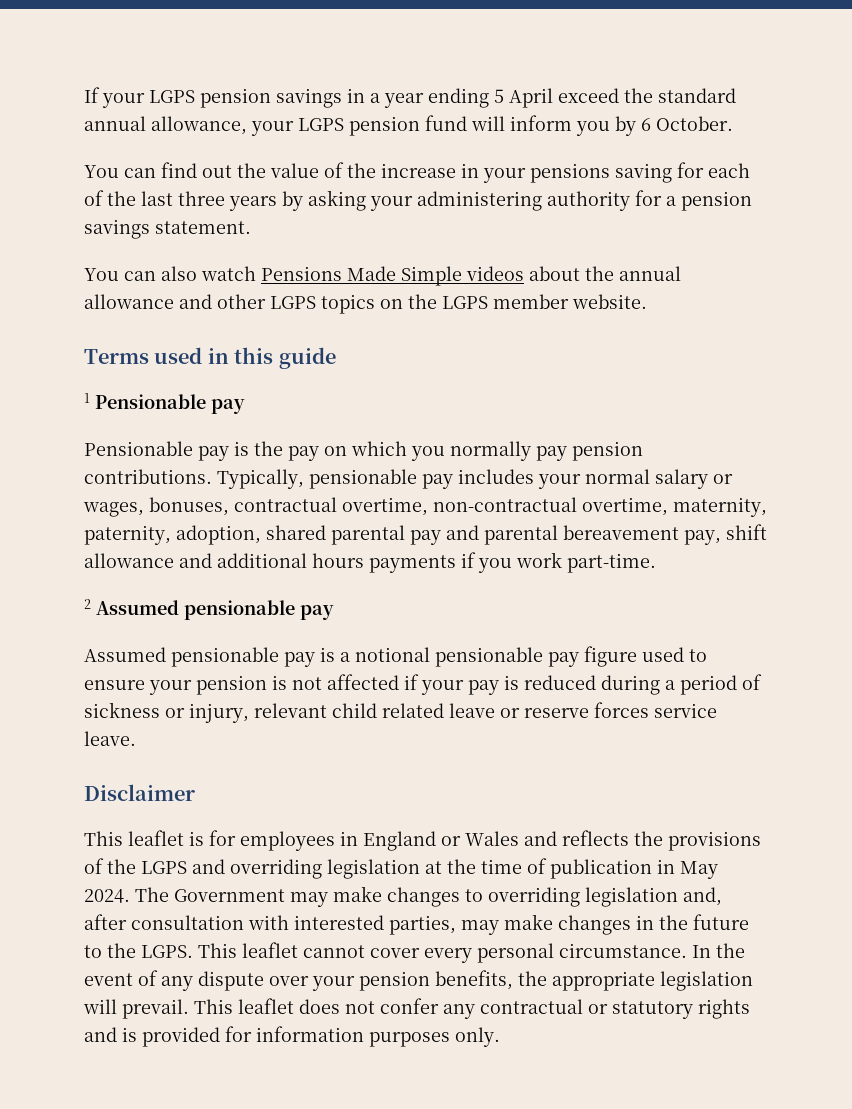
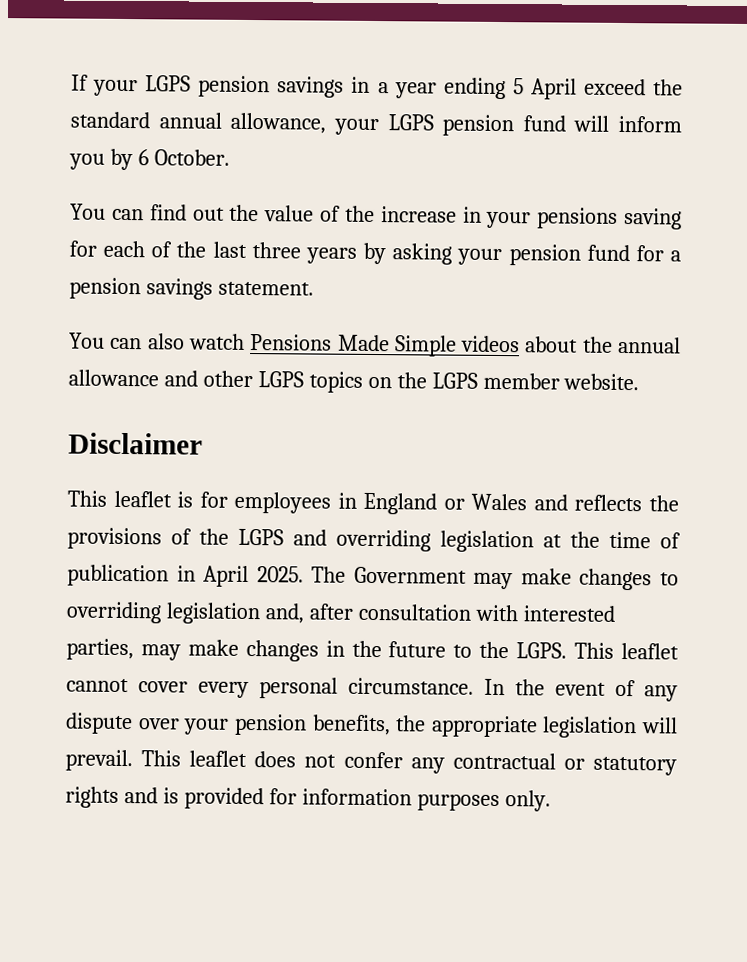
- You can find out the value of the increase in your pensions saving for each of the last three years by asking your administering authority for a pension savings statement.
+ You can find out the value of the increase in your pensions saving for each of the last three years by asking your pension fund for a pension savings statement.
- Terms used in this guide
- 1 Pensionable pay
- Pensionable pay is the pay on which you normally pay pension contributions. Typically, pensionable pay includes your normal salary or wages, bonuses, contractual overtime, non-contractual overtime, maternity, paternity, adoption, shared parental pay and parental bereavement pay, shift allowance and additional hours payments if you work part-time.
- 2 Assumed pensionable pay
- Assumed pensionable pay is a notional pensionable pay figure used to ensure your pension is not affected if your pay is reduced during a period of sickness or injury, relevant child related leave or reserve forces service leave.
- This leaflet is for employees in England or Wales and reflects the provisions of the LGPS and overriding legislation at the time of publication in May 2024.
+ This leaflet is for employees in England or Wales and reflects the provisions of the LGPS and overriding legislation at the time of publication in April 2025.

